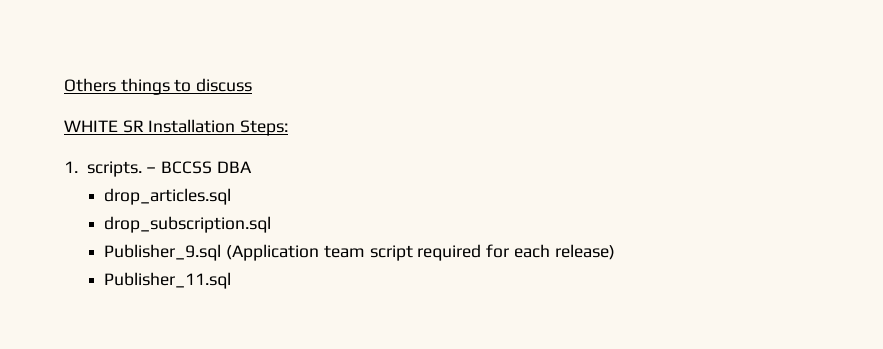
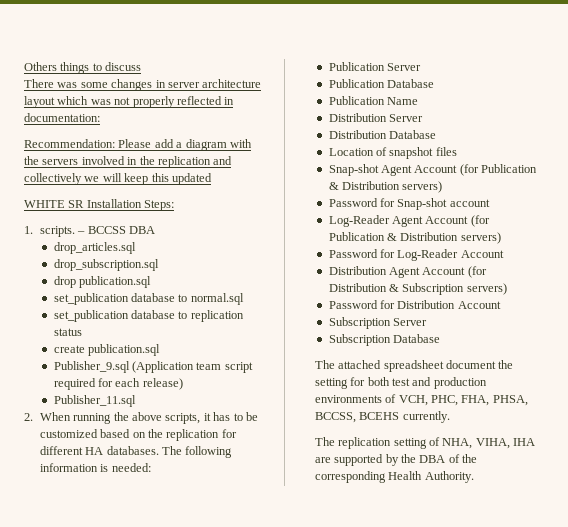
+ There was some changes in server architecture layout which was not properly reflected in documentation:
+ Recommendation: Please add a diagram with the servers involved in the replication and collectively we will keep this updated
+ drop publication.sql
+ set_publication database to normal.sql
+ set_publication database to replication status
+ create publication.sql
+ 2. When running the above scripts, it has to be customized based on the replication for different HA databases. The following information is needed:
+ Publication Server
+ Publication Database
+ Publication Name
+ Distribution Server
+ Distribution Database
+ Location of snapshot files
+ Snap-shot Agent Account (for Publication & Distribution servers)
+ Password for Snap-shot account
+ Log-Reader Agent Account (for Publication & Distribution servers)
+ Password for Log-Reader Account
+ Distribution Agent Account (for Distribution & Subscription servers)
+ Password for Distribution Account
+ Subscription Server
+ Subscription Database
+ The attached spreadsheet document the setting for both test and production environments of VCH, PHC, FHA, PHSA, BCCSS, BCEHS currently.
+ The replication setting of NHA, VIHA, IHA are supported by the DBA of the corresponding Health Authority.

